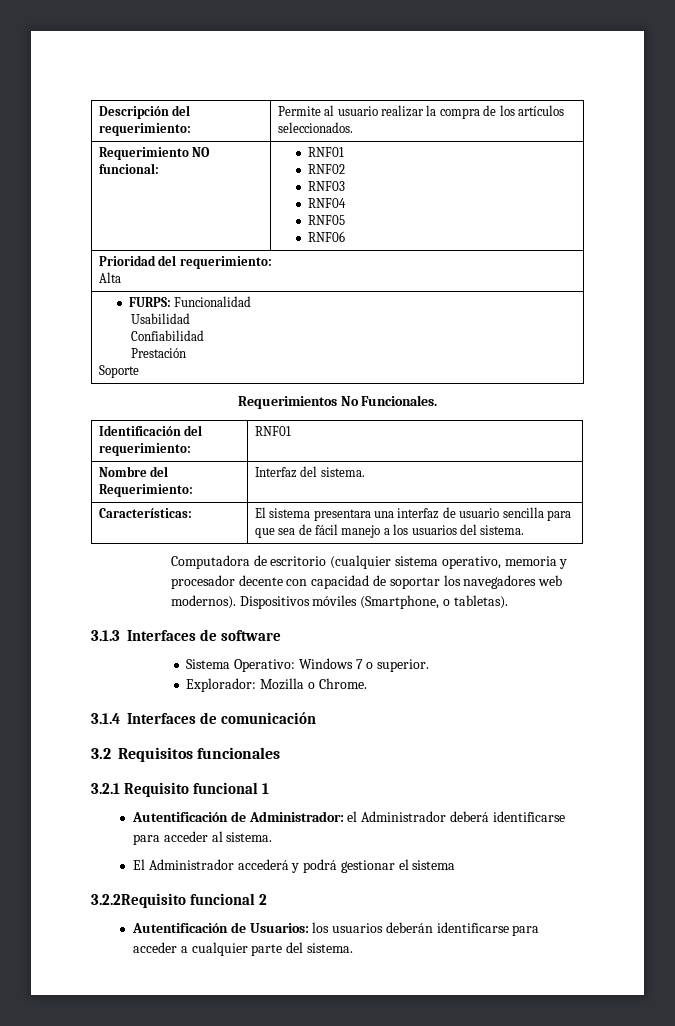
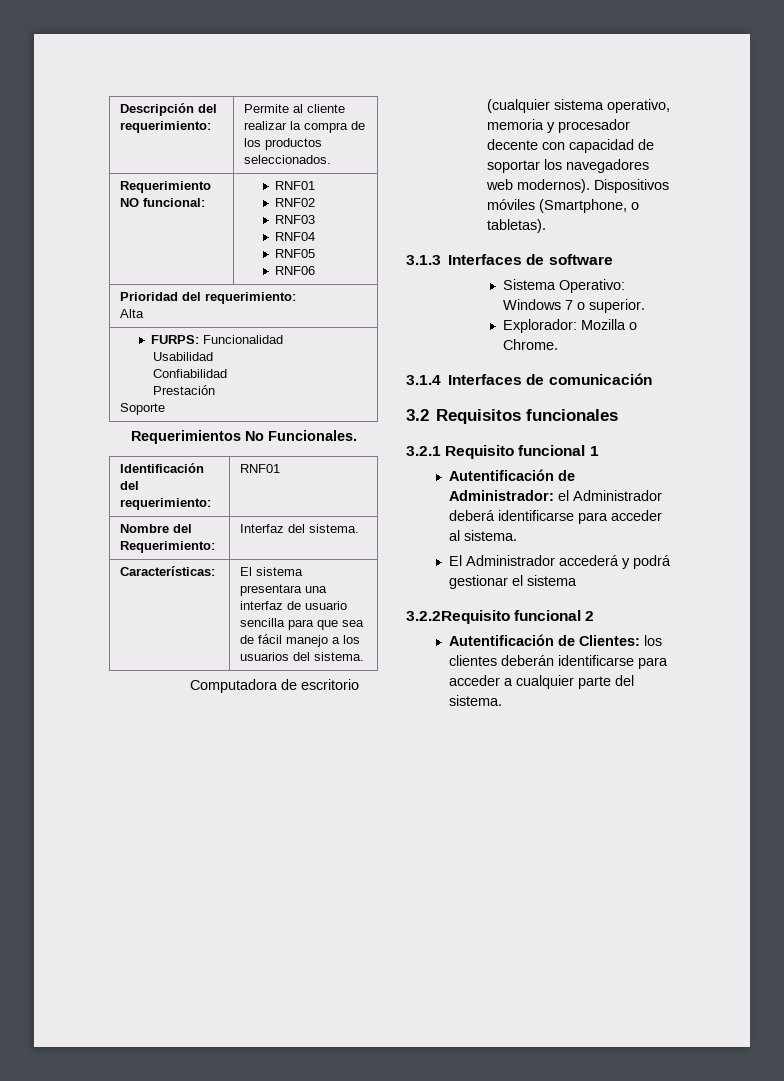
- Descripción del requerimiento: | Permite al usuario realizar la compra de los artículos seleccionados.
+ Descripción del requerimiento: | Permite al cliente realizar la compra de los productos seleccionados.
- Autentificación de Usuarios: los usuarios deberán identificarse para acceder a cualquier parte del sistema.
+ Autentificación de Clientes: los clientes deberán identificarse para acceder a cualquier parte del sistema.

